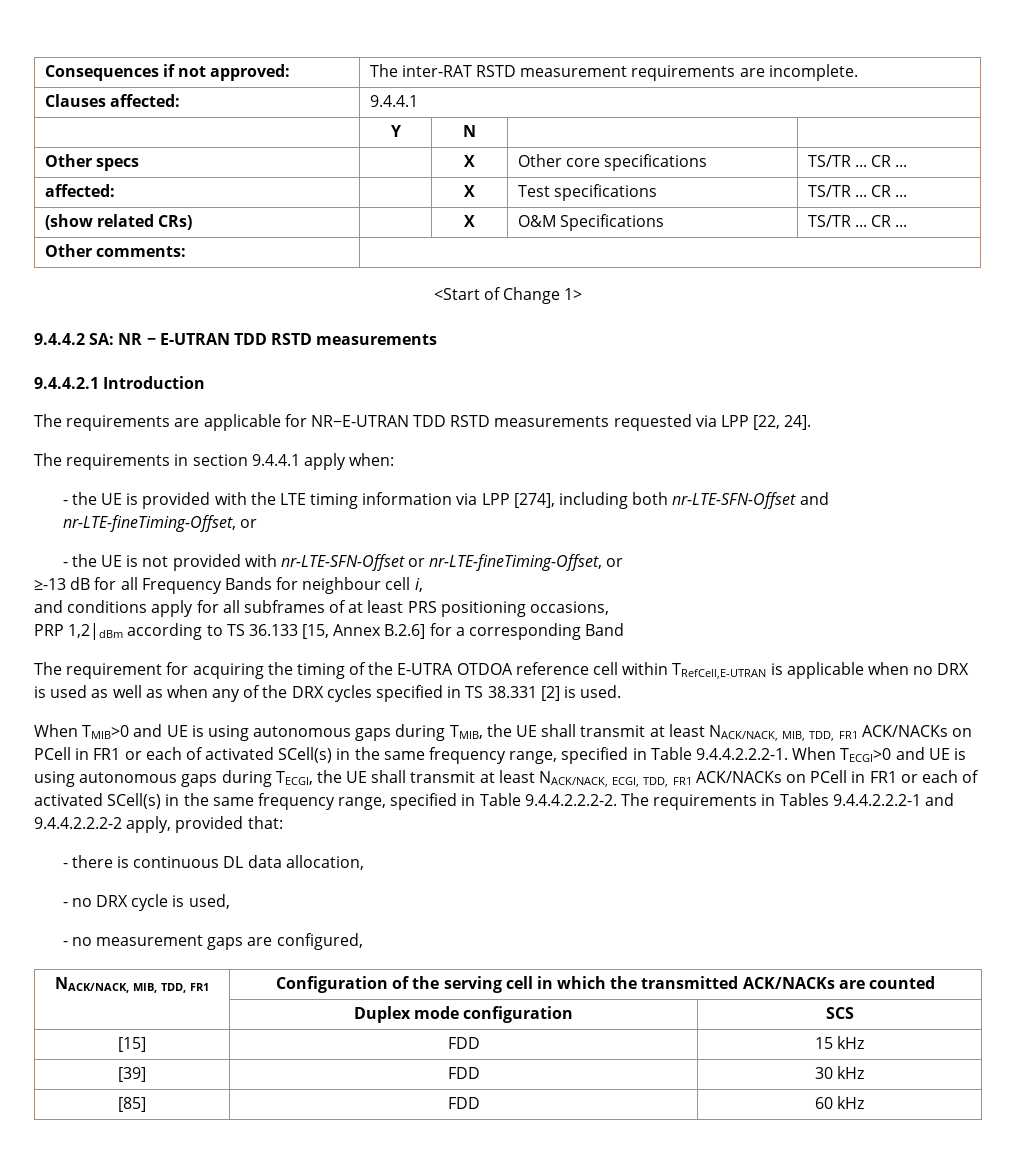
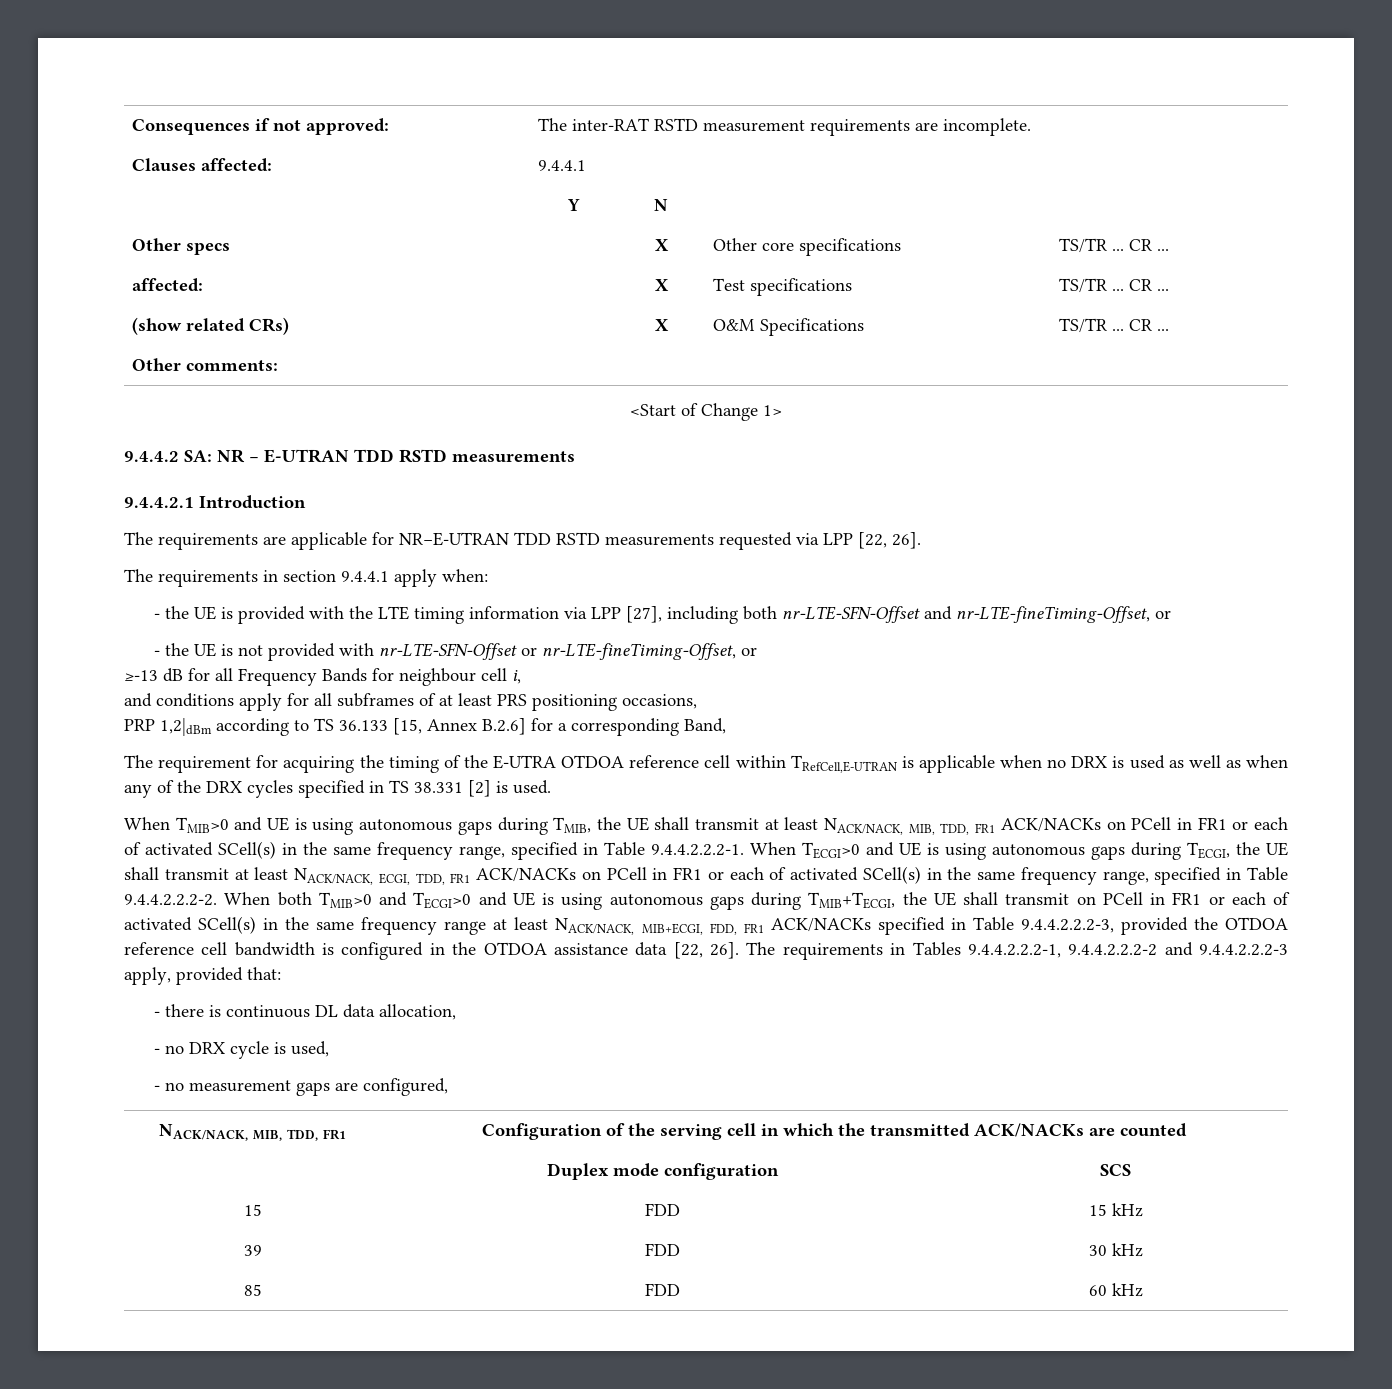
- The requirements are applicable for NR−E-UTRAN TDD RSTD measurements requested via LPP [22, 24].
+ The requirements are applicable for NR−E-UTRAN TDD RSTD measurements requested via LPP [22, 26].
- - the UE is provided with the LTE timing information via LPP [274], including both nr-LTE-SFN-Offset and nr-LTE-fineTiming-Offset, or
+ - the UE is provided with the LTE timing information via LPP [27], including both nr-LTE-SFN-Offset and nr-LTE-fineTiming-Offset, or
- PRP 1,2|dBm according to TS 36.133 [15, Annex B.2.6] for a corresponding Band
+ PRP 1,2|dBm according to TS 36.133 [15, Annex B.2.6] for a corresponding Band,
- When TMIB>0 and UE is using autonomous gaps during TMIB, the UE shall transmit at least NACK/NACK, MIB, TDD, FR1 ACK/NACKs on PCell in FR1 or each of activated SCell(s) in the same frequency range, specified in Table 9.4.4.2.2.2-1. When TECGI>0 and UE is using autonomous gaps during TECGI, the UE shall transmit at least NACK/NACK, ECGI, TDD, FR1 ACK/NACKs on PCell in FR1 or each of activated SCell(s) in the same frequency range, specified in Table 9.4.4.2.2.2-2. The requirements in Tables 9.4.4.2.2.2-1 and 9.4.4.2.2.2-2 apply, provided that:
+ When TMIB>0 and UE is using autonomous gaps during TMIB, the UE shall transmit at least NACK/NACK, MIB, TDD, FR1 ACK/NACKs on PCell in FR1 or each of activated SCell(s) in the same frequency range, specified in Table 9.4.4.2.2.2-1. When TECGI>0 and UE is using autonomous gaps during TECGI, the UE shall transmit at least NACK/NACK, ECGI, TDD, FR1 ACK/NACKs on PCell in FR1 or each of activated SCell(s) in the same frequency range, specified in Table 9.4.4.2.2.2-2. When both TMIB>0 and TECGI>0 and UE is using autonomous gaps during TMIB+TECGI, the UE shall transmit on PCell in FR1 or each of activated SCell(s) in the same frequency range at least NACK/NACK, MIB+ECGI, FDD, FR1 ACK/NACKs specified in Table 9.4.4.2.2.2-3, provided the OTDOA reference cell bandwidth is configured in the OTDOA assistance data [22, 26]. The requirements in Tables 9.4.4.2.2.2-1, 9.4.4.2.2.2-2 and 9.4.4.2.2.2-3 apply, provided that:
- [15] | FDD | 15 kHz
+ 15 | FDD | 15 kHz
- [39] | FDD | 30 kHz
+ 39 | FDD | 30 kHz
- [85] | FDD | 60 kHz
+ 85 | FDD | 60 kHz

